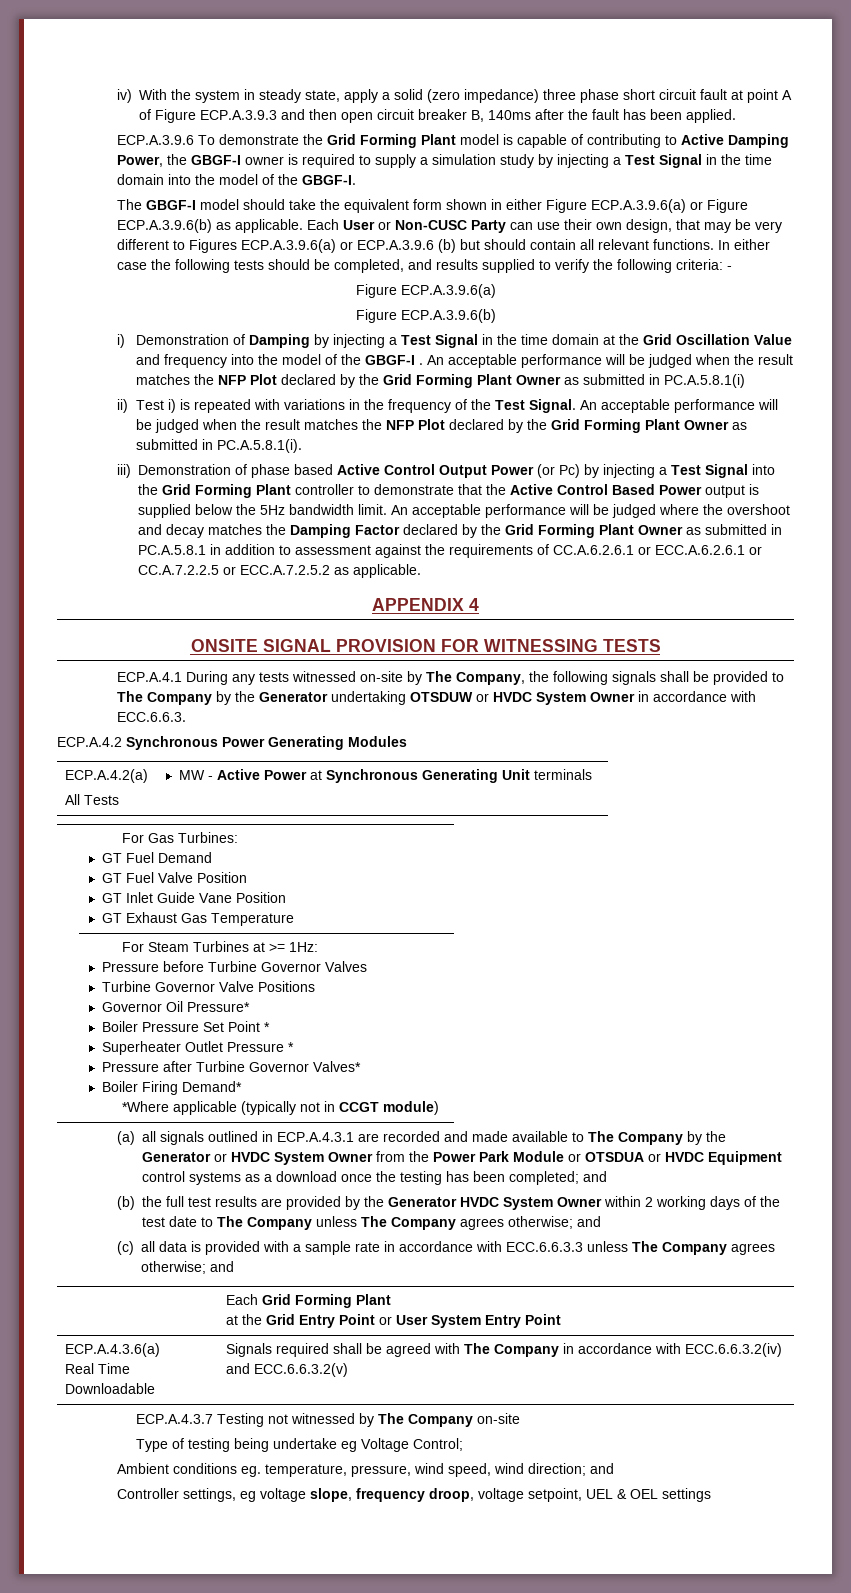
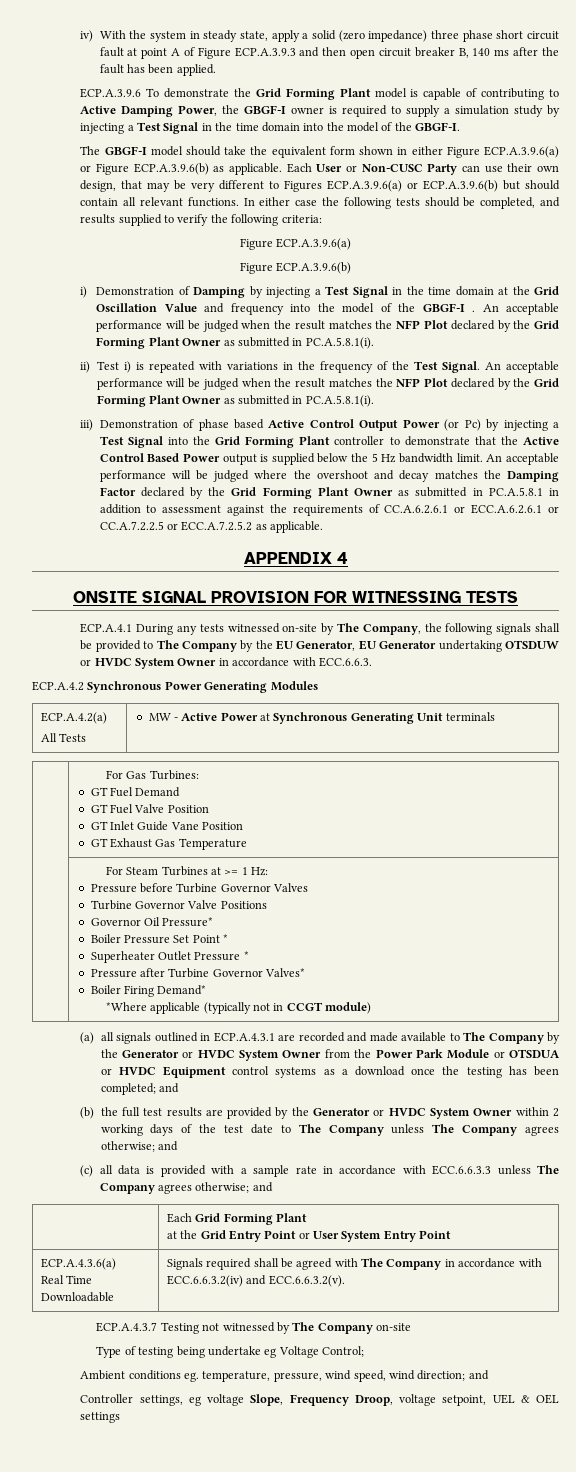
- iv) With the system in steady state, apply a solid (zero impedance) three phase short circuit fault at point A of Figure ECP.A.3.9.3 and then open circuit breaker B, 140ms after the fault has been applied.
+ iv) With the system in steady state, apply a solid (zero impedance) three phase short circuit fault at point A of Figure ECP.A.3.9.3 and then open circuit breaker B, 140 ms after the fault has been applied.
- Each User or Non-CUSC Party can use their own design, that may be very different to Figures ECP.A.3.9.6(a) or ECP.A.3.9.6 (b) but should contain all relevant functions.
+ Each User or Non-CUSC Party can use their own design, that may be very different to Figures ECP.A.3.9.6(a) or ECP.A.3.9.6(b) but should contain all relevant functions.
- In either case the following tests should be completed, and results supplied to verify the following criteria: -
+ In either case the following tests should be completed, and results supplied to verify the following criteria:
- i) Demonstration of Damping by injecting a Test Signal in the time domain at the Grid Oscillation Value and frequency into the model of the GBGF-I . An acceptable performance will be judged when the result matches the NFP Plot declared by the Grid Forming Plant Owner as submitted in PC.A.5.8.1(i)
+ i) Demonstration of Damping by injecting a Test Signal in the time domain at the Grid Oscillation Value and frequency into the model of the GBGF-I . An acceptable performance will be judged when the result matches the NFP Plot declared by the Grid Forming Plant Owner as submitted in PC.A.5.8.1(i).
- iii) Demonstration of phase based Active Control Output Power (or Pc) by injecting a Test Signal into the Grid Forming Plant controller to demonstrate that the Active Control Based Power output is supplied below the 5Hz bandwidth limit.
+ iii) Demonstration of phase based Active Control Output Power (or Pc) by injecting a Test Signal into the Grid Forming Plant controller to demonstrate that the Active Control Based Power output is supplied below the 5 Hz bandwidth limit.
- ECP.A.4.1 During any tests witnessed on-site by The Company, the following signals shall be provided to The Company by the Generator undertaking OTSDUW or HVDC System Owner in accordance with ECC.6.6.3.
+ ECP.A.4.1 During any tests witnessed on-site by The Company, the following signals shall be provided to The Company by the EU Generator, EU Generator undertaking OTSDUW or HVDC System Owner in accordance with ECC.6.6.3.
- For Steam Turbines at >= 1Hz:
+ For Steam Turbines at >= 1 Hz:
- (b) the full test results are provided by the Generator HVDC System Owner within 2 working days of the test date to The Company unless The Company agrees otherwise; and
+ (b) the full test results are provided by the Generator or HVDC System Owner within 2 working days of the test date to The Company unless The Company agrees otherwise; and
  ECP.A.4.3.6(a)
- Real Time Downloadable | Signals required shall be agreed with The Company in accordance with ECC.6.6.3.2(iv) and ECC.6.6.3.2(v)
+ Real Time Downloadable | Signals required shall be agreed with The Company in accordance with ECC.6.6.3.2(iv) and ECC.6.6.3.2(v).
- Controller settings, eg voltage slope, frequency droop, voltage setpoint, UEL & OEL settings
+ Controller settings, eg voltage Slope, Frequency Droop, voltage setpoint, UEL & OEL settings

